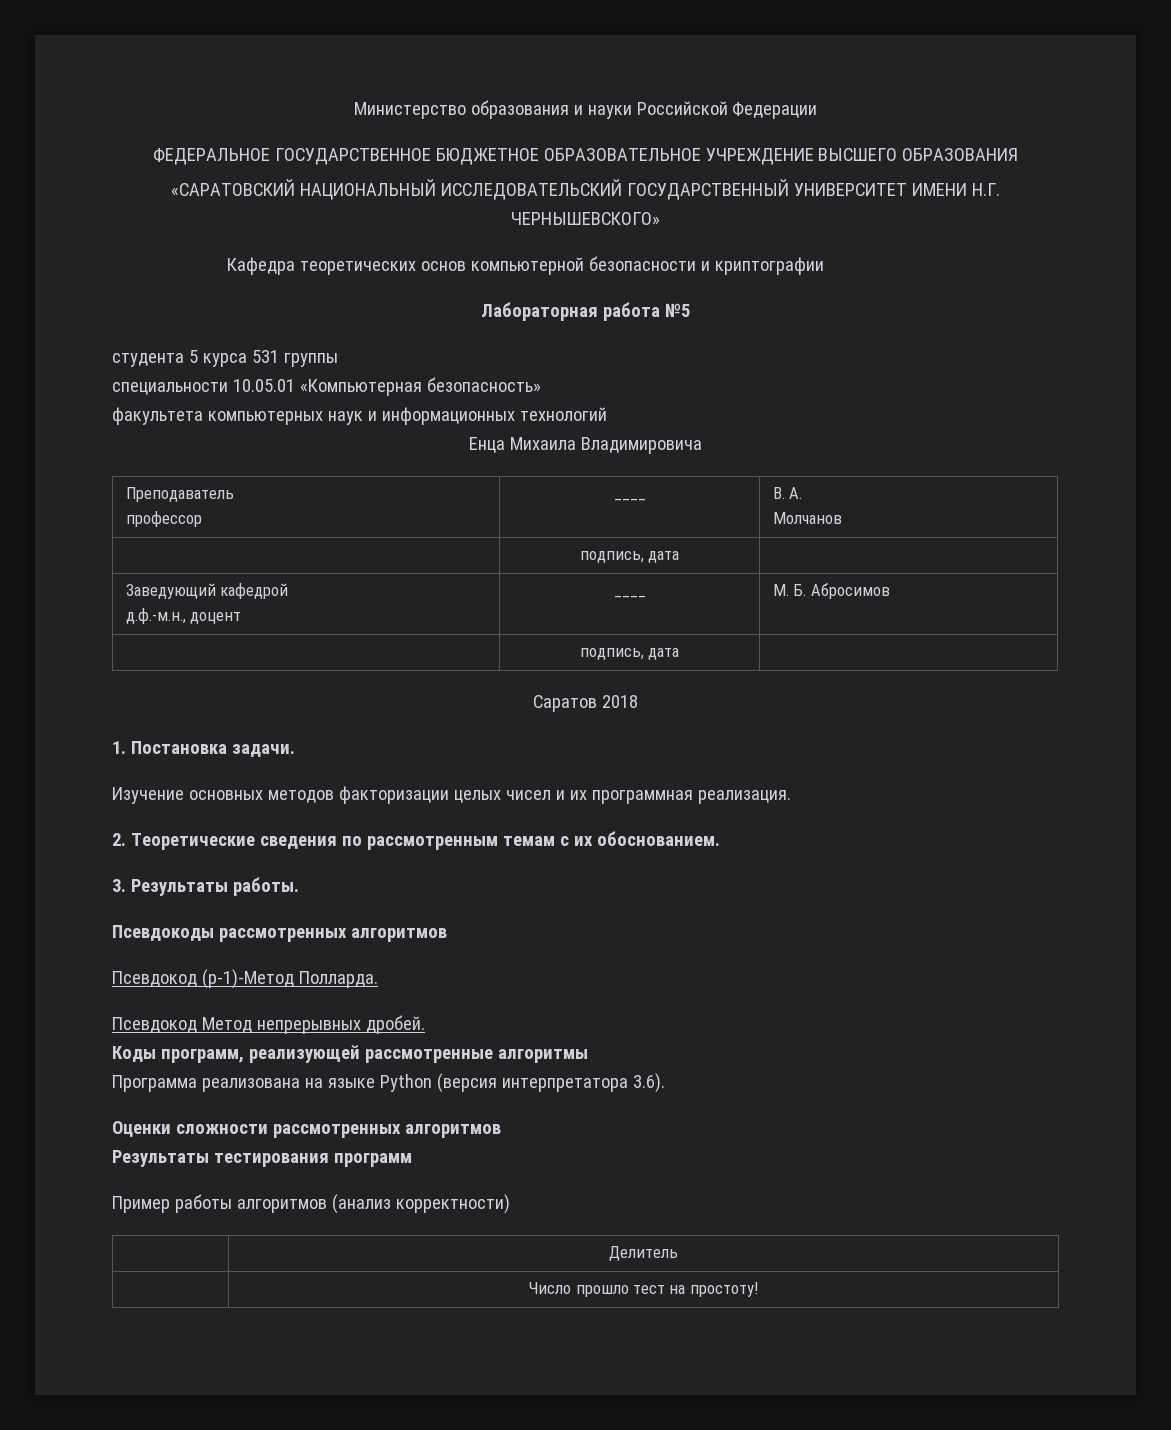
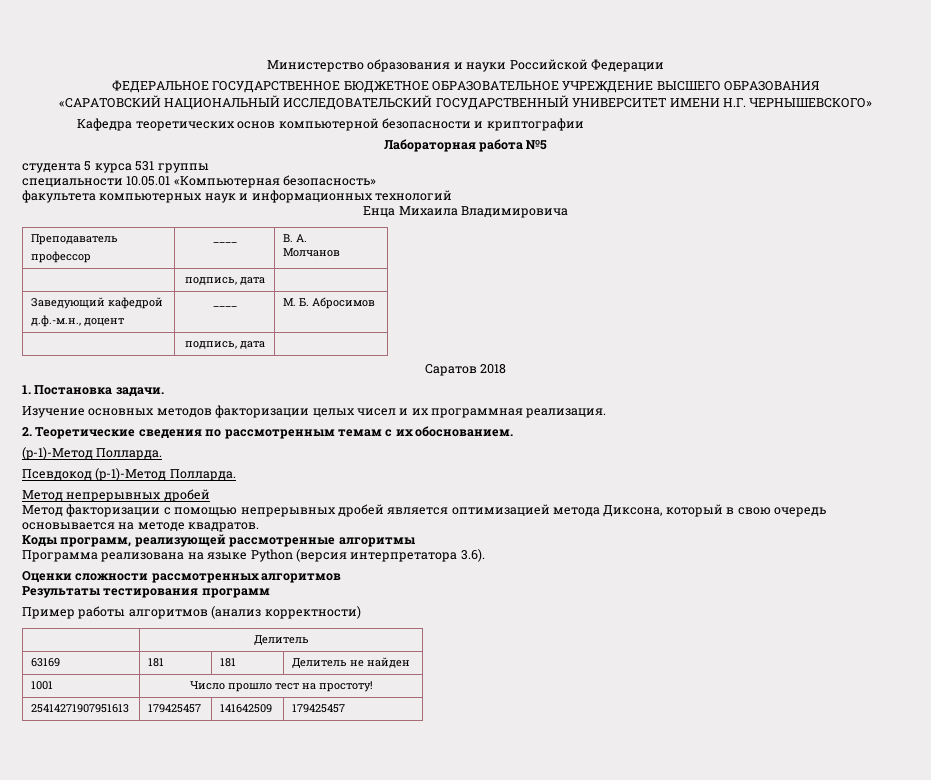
  2. Теоретические сведения по рассмотренным темам с их обоснованием.
- 3. Результаты работы.
- Псевдокоды рассмотренных алгоритмов
+ (p-1)-Метод Полларда.
- Псевдокод Метод непрерывных дробей.
+ Метод непрерывных дробей
+ Метод факторизации с помощью непрерывных дробей является оптимизацией метода Диксона, который в свою очередь основывается на методе квадратов.
- | Число прошло тест на простоту!
+ 63169 | 181 | 181 | Делитель не найден
+ 1001 | Число прошло тест на простоту!
+ 25414271907951613 | 179425457 | 141642509 | 179425457

